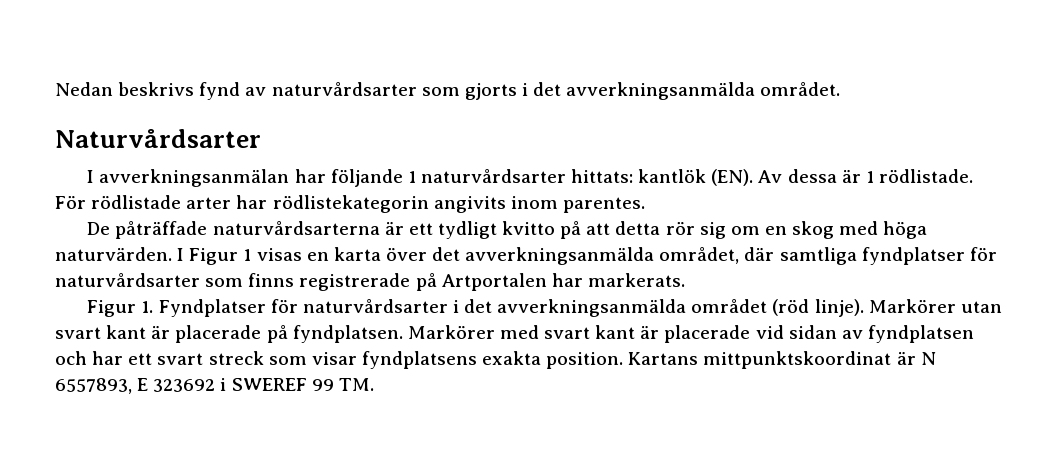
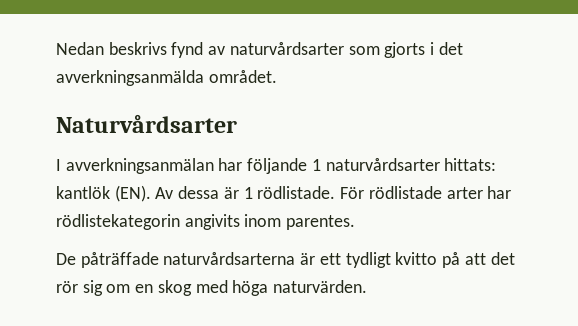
- De påträffade naturvårdsarterna är ett tydligt kvitto på att detta rör sig om en skog med höga naturvärden. I Figur 1 visas en karta över det avverkningsanmälda området, där samtliga fyndplatser för naturvårdsarter som finns registrerade på Artportalen har markerats.
- Figur 1. Fyndplatser för naturvårdsarter i det avverkningsanmälda området (röd linje). Markörer utan svart kant är placerade på fyndplatsen. Markörer med svart kant är placerade vid sidan av fyndplatsen och har ett svart streck som visar fyndplatsens exakta position. Kartans mittpunktskoordinat är N 6557893, E 323692 i SWEREF 99 TM.
+ De påträffade naturvårdsarterna är ett tydligt kvitto på att det rör sig om en skog med höga naturvärden.

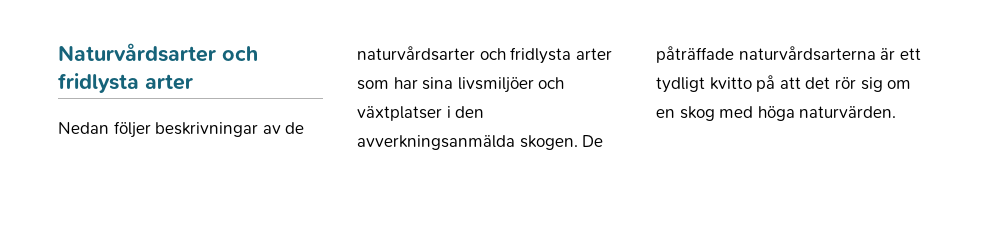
- Nedan beskrivs fynd av naturvårdsarter som gjorts i det avverkningsanmälda området.
- Naturvårdsarter
- I avverkningsanmälan har följande 1 naturvårdsarter hittats: kantlök (EN). Av dessa är 1 rödlistade. För rödlistade arter har rödlistekategorin angivits inom parentes.
- De påträffade naturvårdsarterna är ett tydligt kvitto på att det rör sig om en skog med höga naturvärden.
+ Naturvårdsarter och fridlysta arter
+ Nedan följer beskrivningar av de naturvårdsarter och fridlysta arter som har sina livsmiljöer och växtplatser i den avverkningsanmälda skogen. De påträffade naturvårdsarterna är ett tydligt kvitto på att det rör sig om en skog med höga naturvärden.

